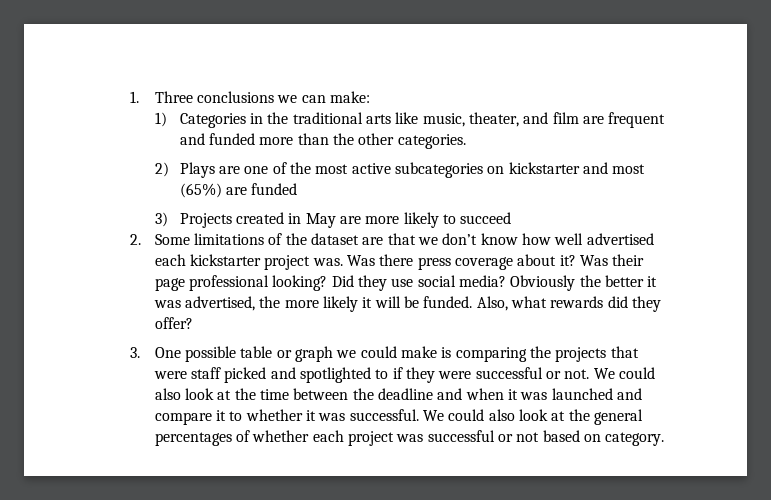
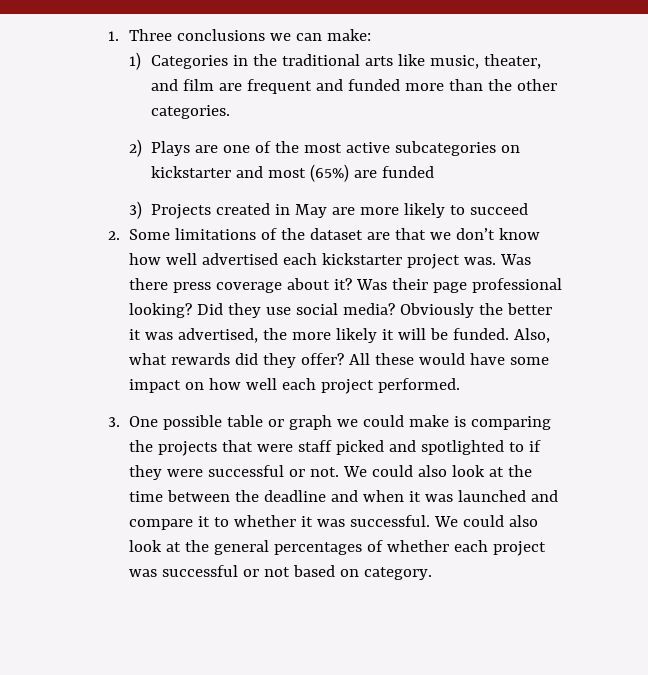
+ All these would have some impact on how well each project performed.

